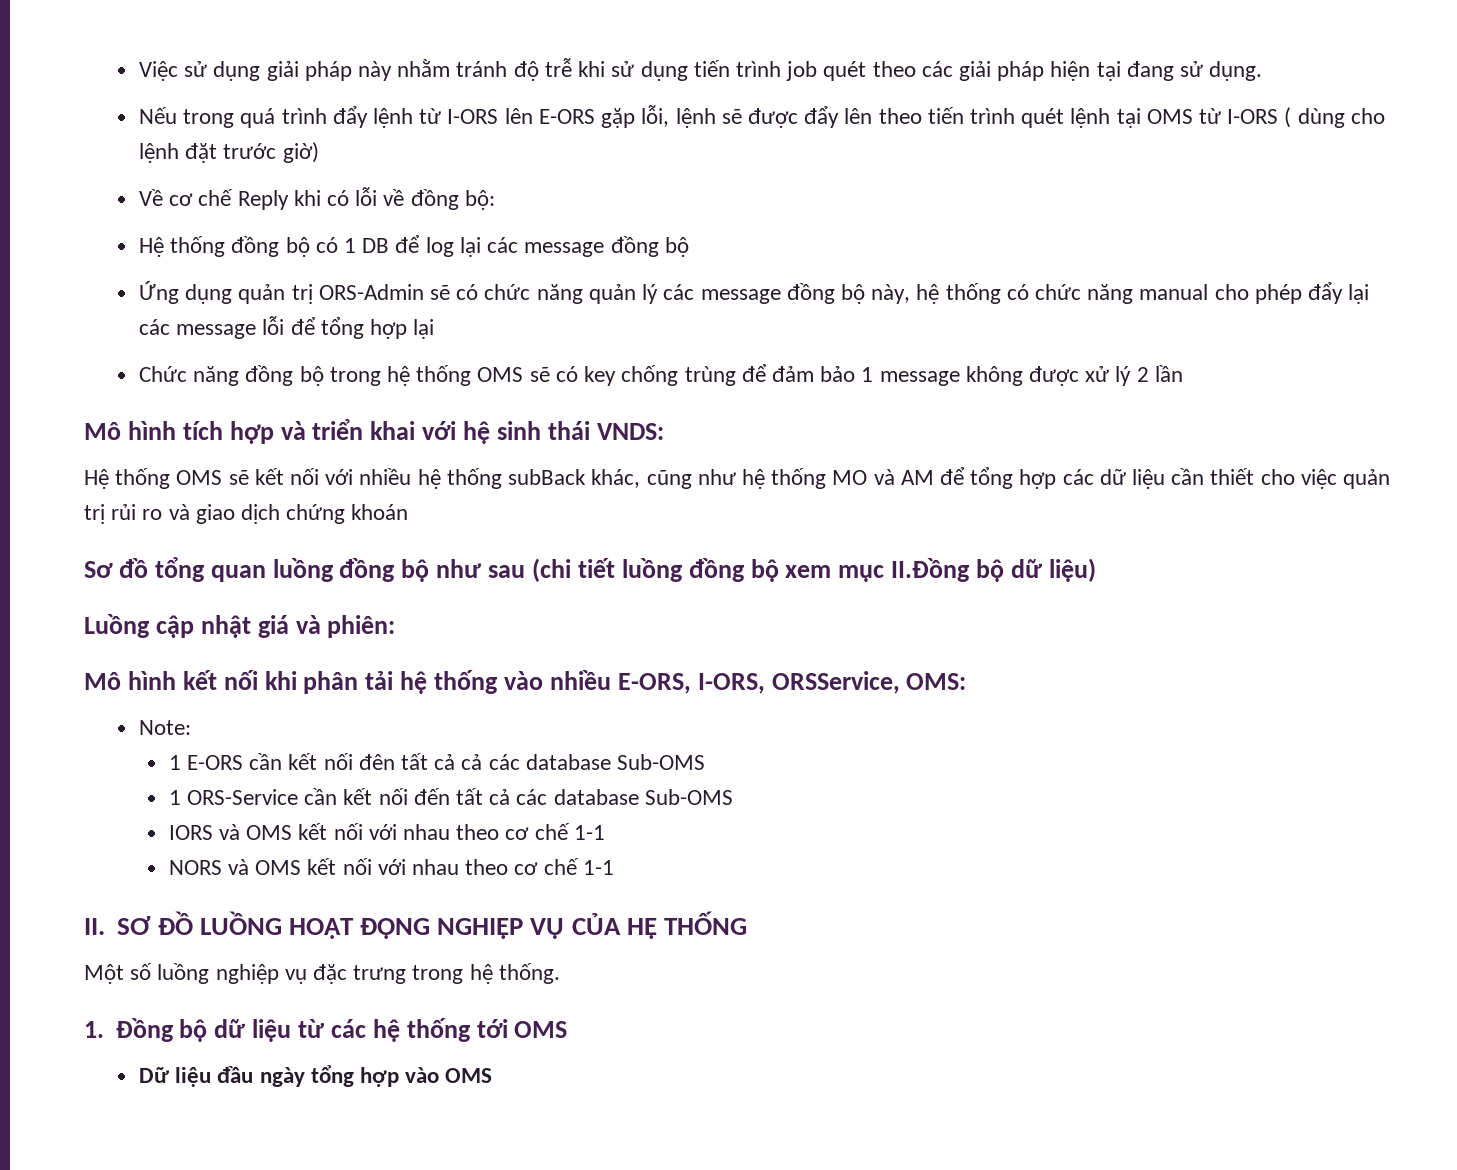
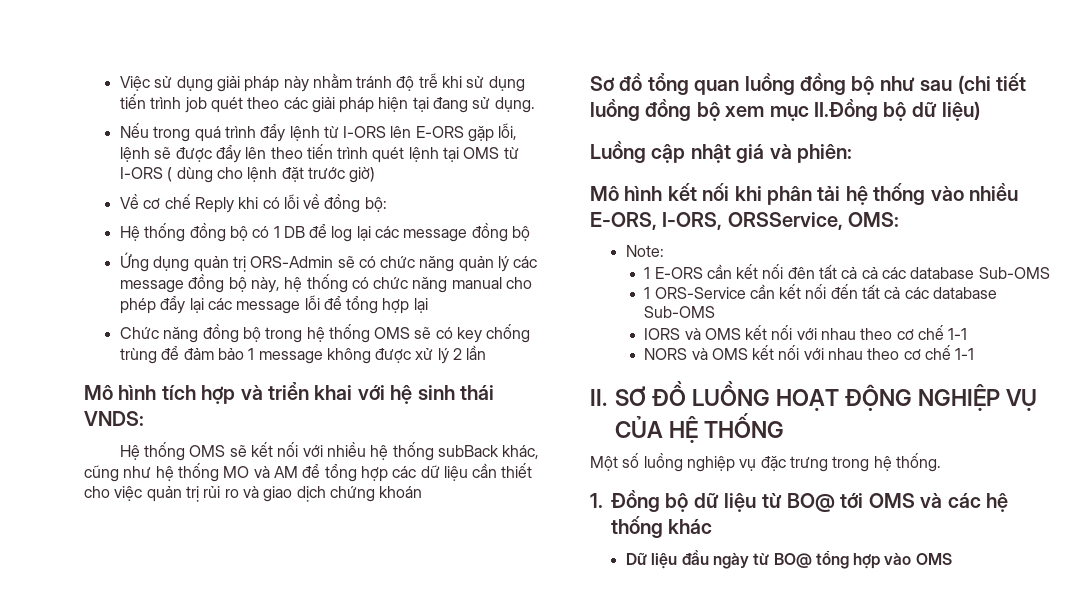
- 1. Đồng bộ dữ liệu từ các hệ thống tới OMS
+ 1. Đồng bộ dữ liệu từ BO@ tới OMS và các hệ thống khác
- Dữ liệu đầu ngày tổng hợp vào OMS
+ Dữ liệu đầu ngày từ BO@ tổng hợp vào OMS

